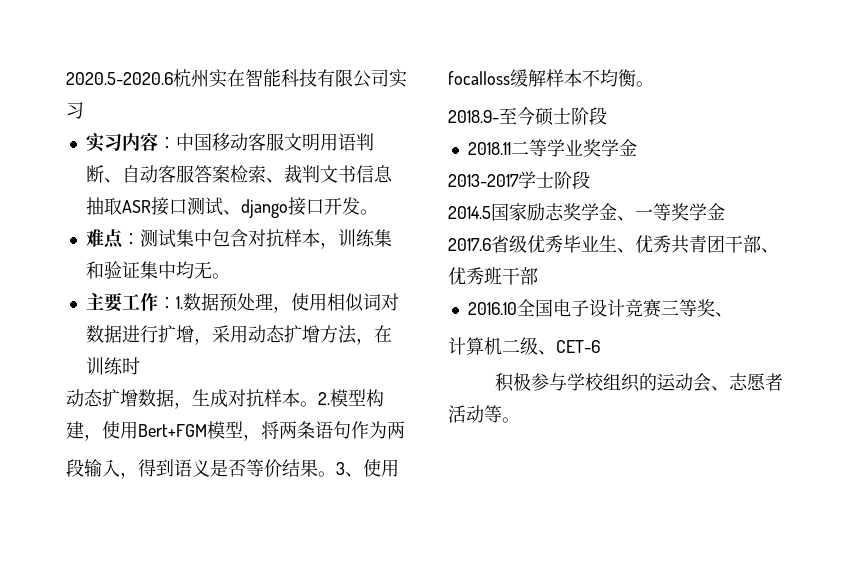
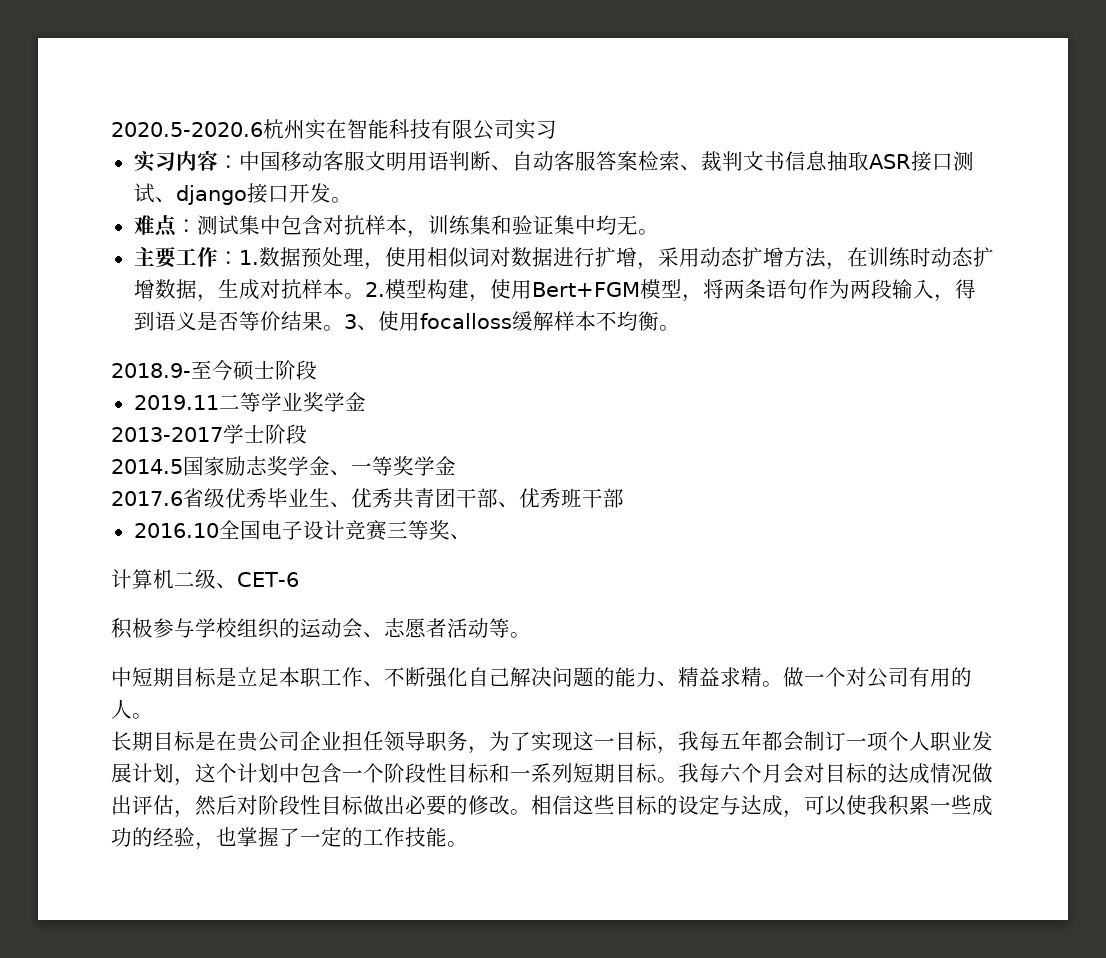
- 主要工作：1.数据预处理，使用相似词对数据进行扩增，采用动态扩增方法，在训练时
- 动态扩增数据，生成对抗样本。
+ 主要工作：1.数据预处理，使用相似词对数据进行扩增，采用动态扩增方法，在训练时动态扩增数据，生成对抗样本。
- 2.模型构建，使用Bert+FGM模型，将两条语句作为两
- 段输入，得到语义是否等价结果。
+ 2.模型构建，使用Bert+FGM模型，将两条语句作为两段输入，得到语义是否等价结果。
- 2018.11二等学业奖学金
+ 2019.11二等学业奖学金
+ 中短期目标是立足本职工作、不断强化自己解决问题的能力、精益求精。做一个对公司有用的人。
+ 长期目标是在贵公司企业担任领导职务，为了实现这一目标，我每五年都会制订一项个人职业发展计划，这个计划中包含一个阶段性目标和一系列短期目标。我每六个月会对目标的达成情况做出评估，然后对阶段性目标做出必要的修改。相信这些目标的设定与达成，可以使我积累一些成功的经验，也掌握了一定的工作技能。

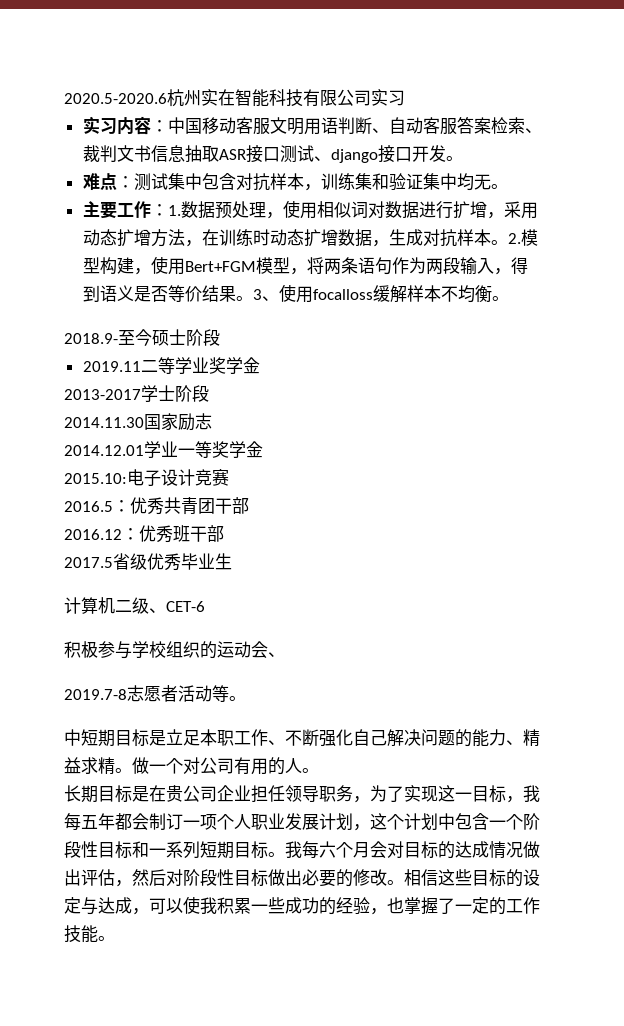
- 2014.5国家励志奖学金、一等奖学金
+ 2014.11.30国家励志
+ 2014.12.01学业一等奖学金
- 2017.6省级优秀毕业生、优秀共青团干部、优秀班干部
- 2016.10全国电子设计竞赛三等奖、
+ 2015.10:电子设计竞赛
+ 2016.5：优秀共青团干部
+ 2016.12：优秀班干部
+ 2017.5省级优秀毕业生
- 积极参与学校组织的运动会、志愿者活动等。
+ 积极参与学校组织的运动会、
+ 2019.7-8志愿者活动等。

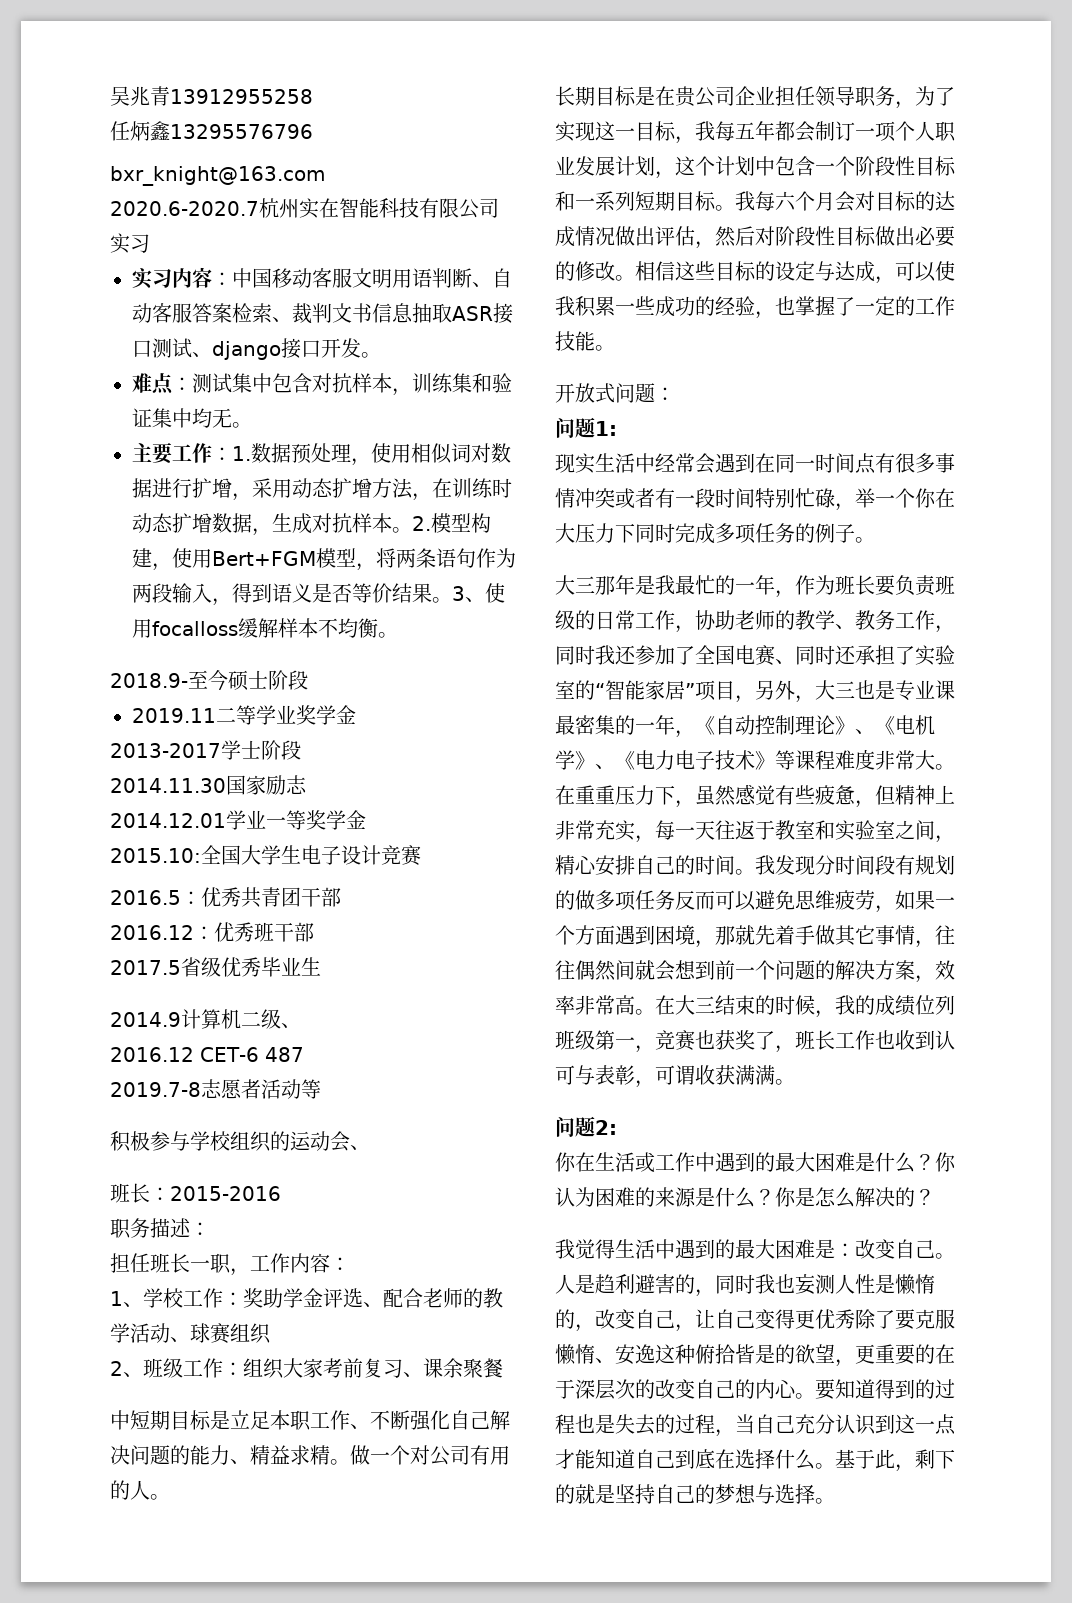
- 2020.5-2020.6杭州实在智能科技有限公司实习
+ 吴兆青13912955258
+ 任炳鑫13295576796
+ bxr_knight@163.com
+ 2020.6-2020.7杭州实在智能科技有限公司实习
- 2015.10:电子设计竞赛
+ 2015.10:全国大学生电子设计竞赛
- 计算机二级、CET-6
+ 2014.9计算机二级、
+ 2016.12 CET-6 487
+ 2019.7-8志愿者活动等
- 2019.7-8志愿者活动等。
+ 班长：2015-2016
+ 职务描述：
+ 担任班长一职，工作内容：
+ 1、学校工作：奖助学金评选、配合老师的教学活动、球赛组织
+ 2、班级工作：组织大家考前复习、课余聚餐
+ 开放式问题：
+ 问题1:
+ 现实生活中经常会遇到在同一时间点有很多事情冲突或者有一段时间特别忙碌，举一个你在大压力下同时完成多项任务的例子。
+ 大三那年是我最忙的一年，作为班长要负责班级的日常工作，协助老师的教学、教务工作，同时我还参加了全国电赛、同时还承担了实验室的“智能家居”项目，另外，大三也是专业课最密集的一年，《自动控制理论》、《电机学》、《电力电子技术》等课程难度非常大。在重重压力下，虽然感觉有些疲惫，但精神上非常充实，每一天往返于教室和实验室之间，精心安排自己的时间。我发现分时间段有规划的做多项任务反而可以避免思维疲劳，如果一个方面遇到困境，那就先着手做其它事情，往往偶然间就会想到前一个问题的解决方案，效率非常高。在大三结束的时候，我的成绩位列班级第一，竞赛也获奖了，班长工作也收到认可与表彰，可谓收获满满。
+ 问题2:
+ 你在生活或工作中遇到的最大困难是什么？你认为困难的来源是什么？你是怎么解决的？
+ 我觉得生活中遇到的最大困难是：改变自己。人是趋利避害的，同时我也妄测人性是懒惰的，改变自己，让自己变得更优秀除了要克服懒惰、安逸这种俯拾皆是的欲望，更重要的在于深层次的改变自己的内心。要知道得到的过程也是失去的过程，当自己充分认识到这一点才能知道自己到底在选择什么。基于此，剩下的就是坚持自己的梦想与选择。

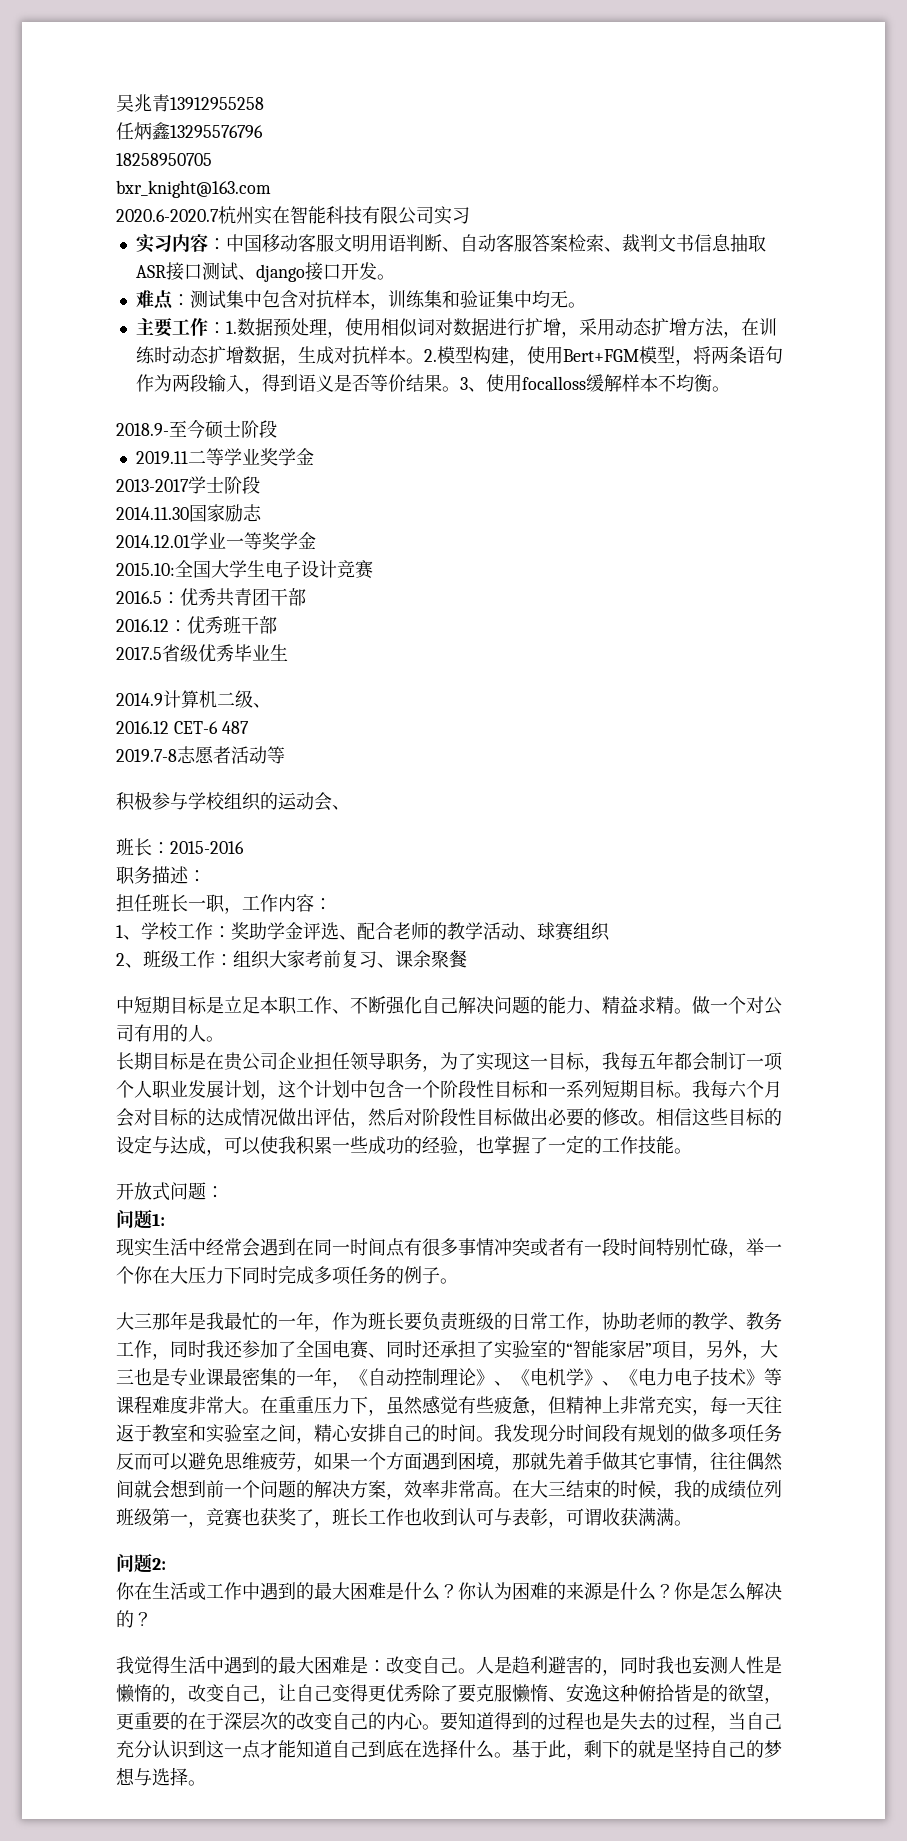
+ 18258950705

